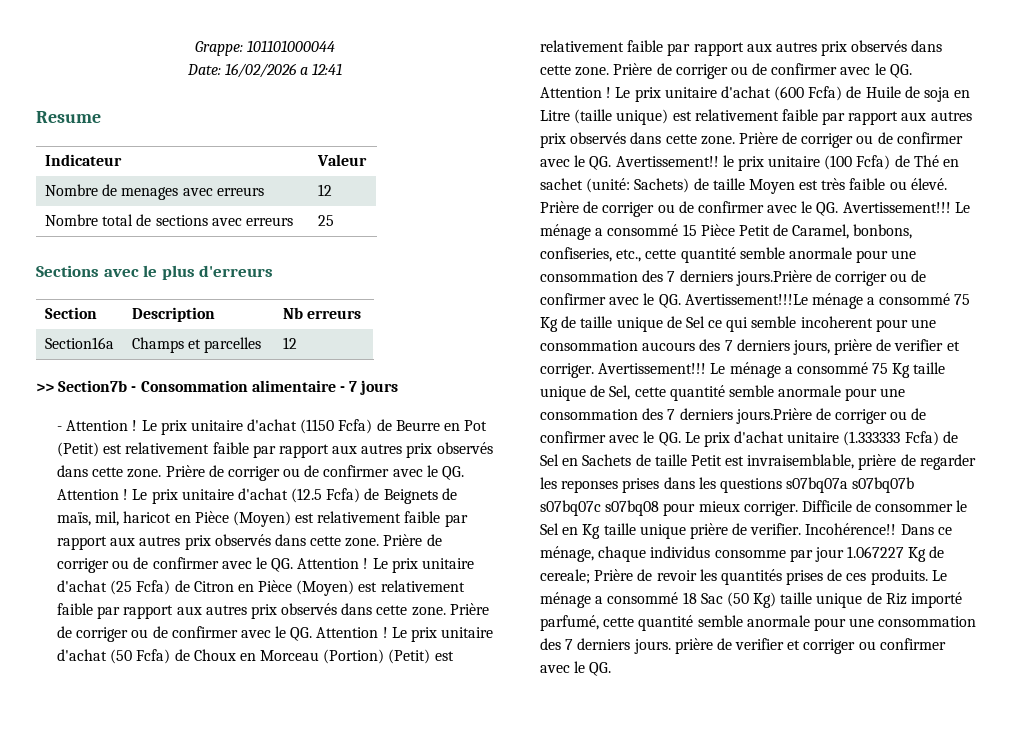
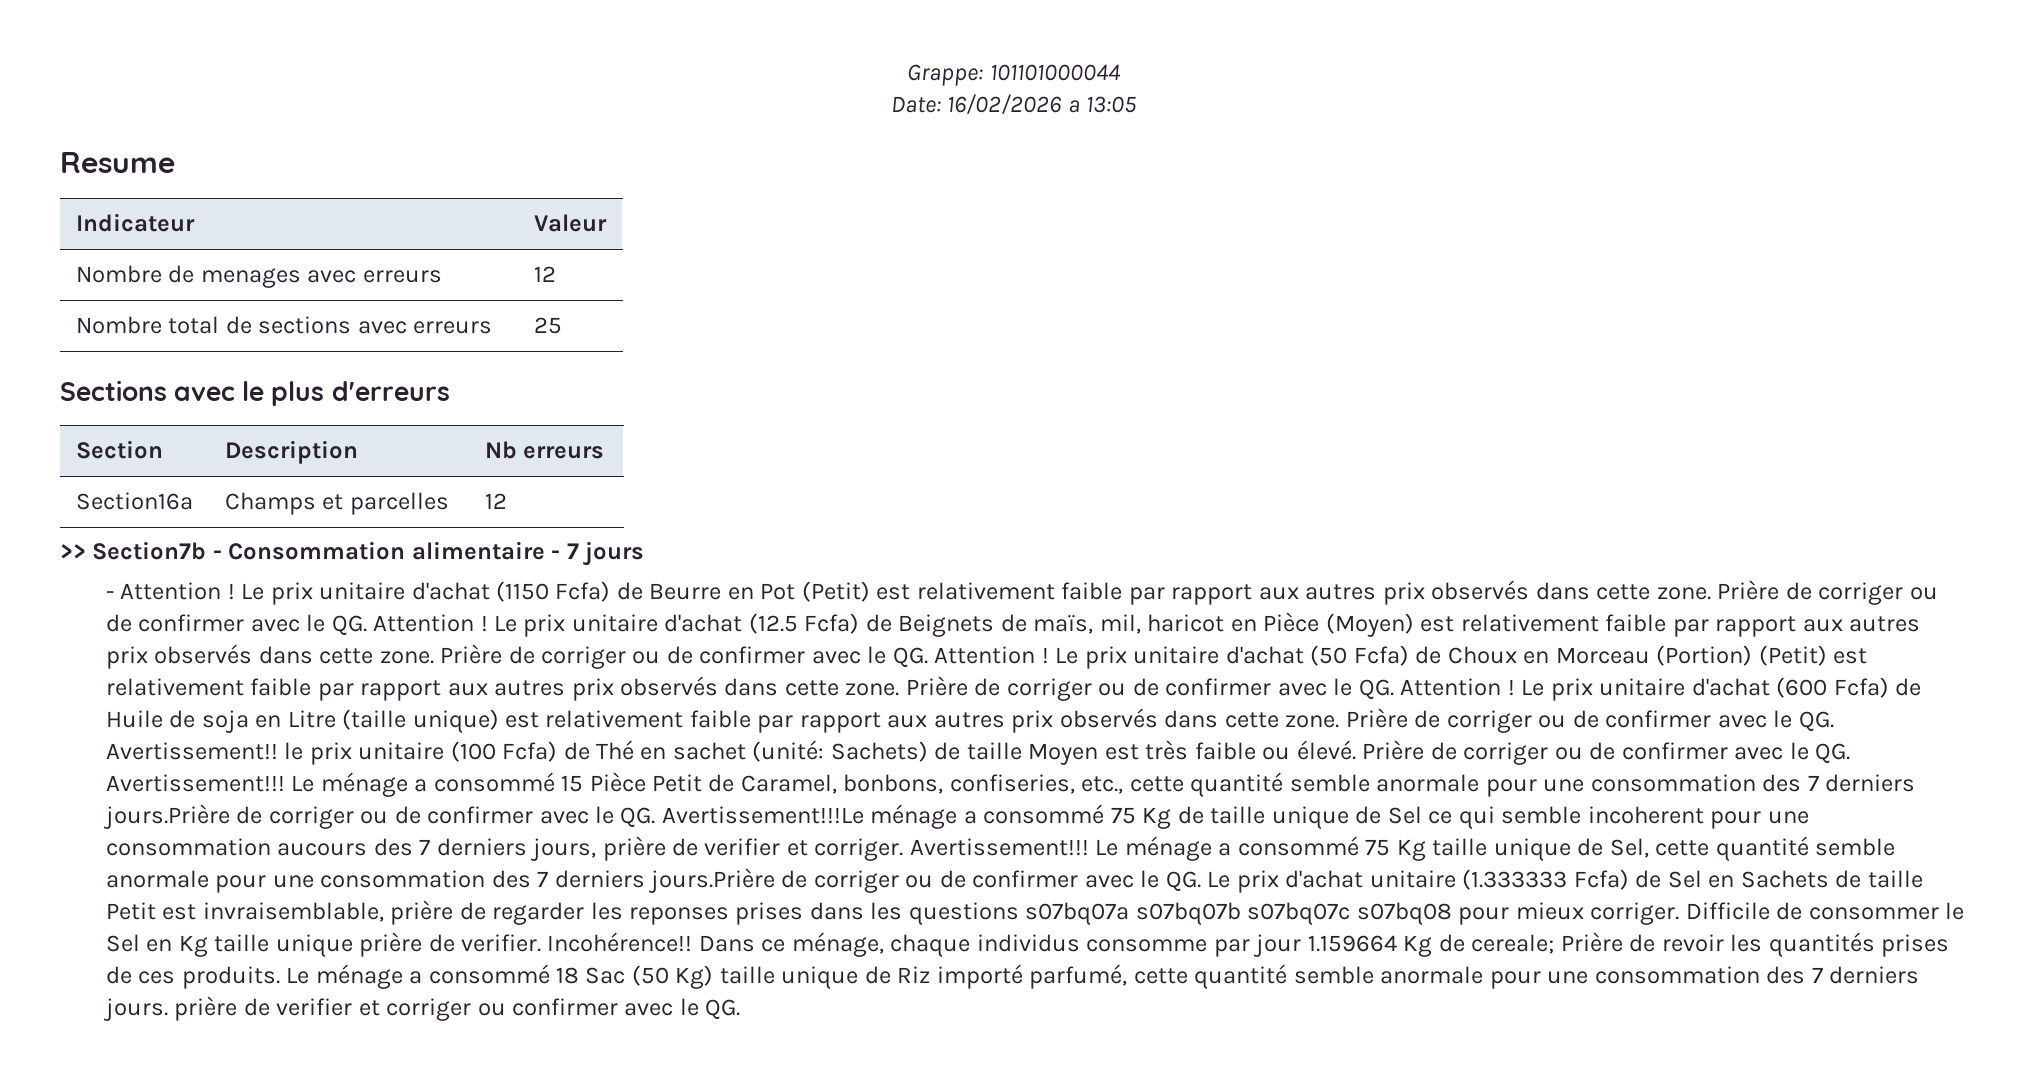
- Date: 16/02/2026 a 12:41
+ Date: 16/02/2026 a 13:05
- Le prix unitaire d'achat (25 Fcfa) de Citron en Pièce (Moyen) est relativement faible par rapport aux autres prix observés dans cette zone. Prière de corriger ou de confirmer avec le QG. Attention ! Le prix unitaire d'achat (50 Fcfa) de Choux en Morceau (Portion) (Petit) est relativement faible par rapport aux autres prix observés dans cette zone.
+ Le prix unitaire d'achat (50 Fcfa) de Choux en Morceau (Portion) (Petit) est relativement faible par rapport aux autres prix observés dans cette zone.
- Dans ce ménage, chaque individus consomme par jour 1.067227 Kg de cereale; Prière de revoir les quantités prises de ces produits.
+ Dans ce ménage, chaque individus consomme par jour 1.159664 Kg de cereale; Prière de revoir les quantités prises de ces produits.

